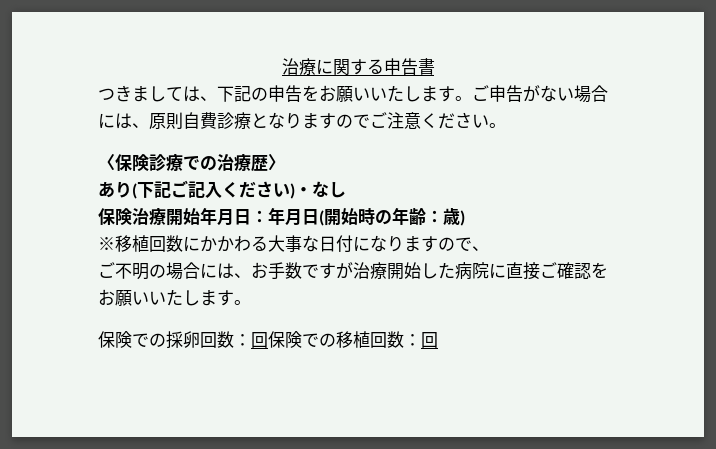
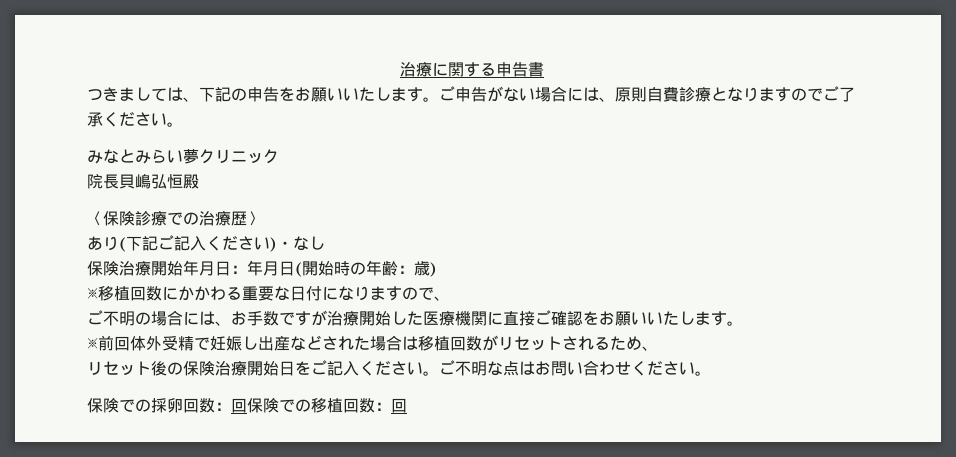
- ご申告がない場合には、原則自費診療となりますのでご注意ください。
+ ご申告がない場合には、原則自費診療となりますのでご了承ください。
+ みなとみらい夢クリニック
+ 院長貝嶋弘恒殿
- ※移植回数にかかわる大事な日付になりますので、
+ ※移植回数にかかわる重要な日付になりますので、
- ご不明の場合には、お手数ですが治療開始した病院に直接ご確認をお願いいたします。
+ ご不明の場合には、お手数ですが治療開始した医療機関に直接ご確認をお願いいたします。
+ ※前回体外受精で妊娠し出産などされた場合は移植回数がリセットされるため、
+ リセット後の保険治療開始日をご記入ください。ご不明な点はお問い合わせください。

